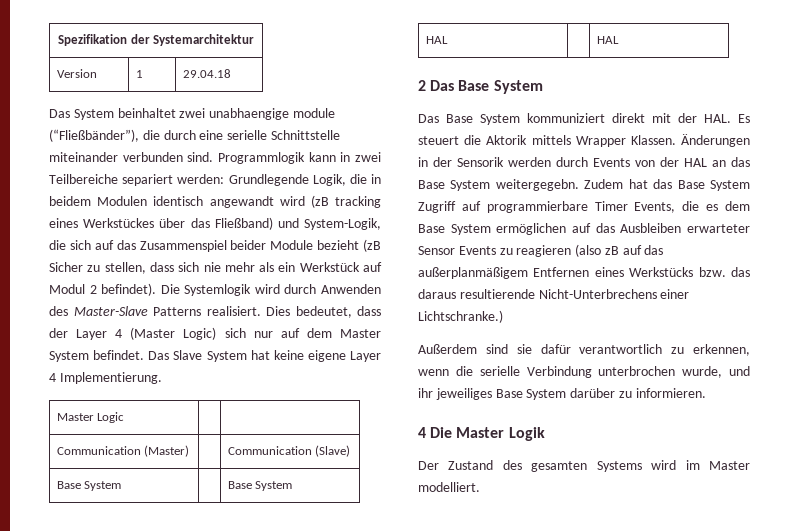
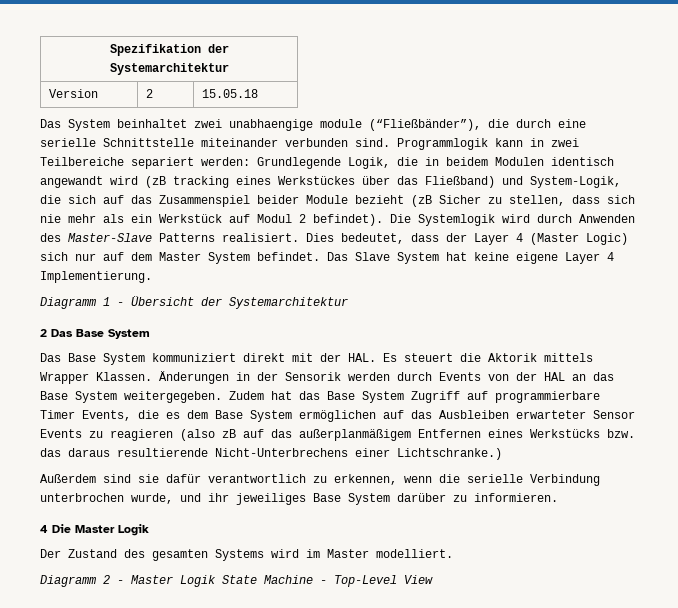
- Version | 1 | 29.04.18
+ Version | 2 | 15.05.18
- Master Logic | |
- Communication (Master) | | Communication (Slave)
- Base System | | Base System
- HAL | | HAL
+ Diagramm 1 - Übersicht der Systemarchitektur
- Änderungen in der Sensorik werden durch Events von der HAL an das Base System weitergegebn.
+ Änderungen in der Sensorik werden durch Events von der HAL an das Base System weitergegeben.
+ Diagramm 2 - Master Logik State Machine - Top-Level View

